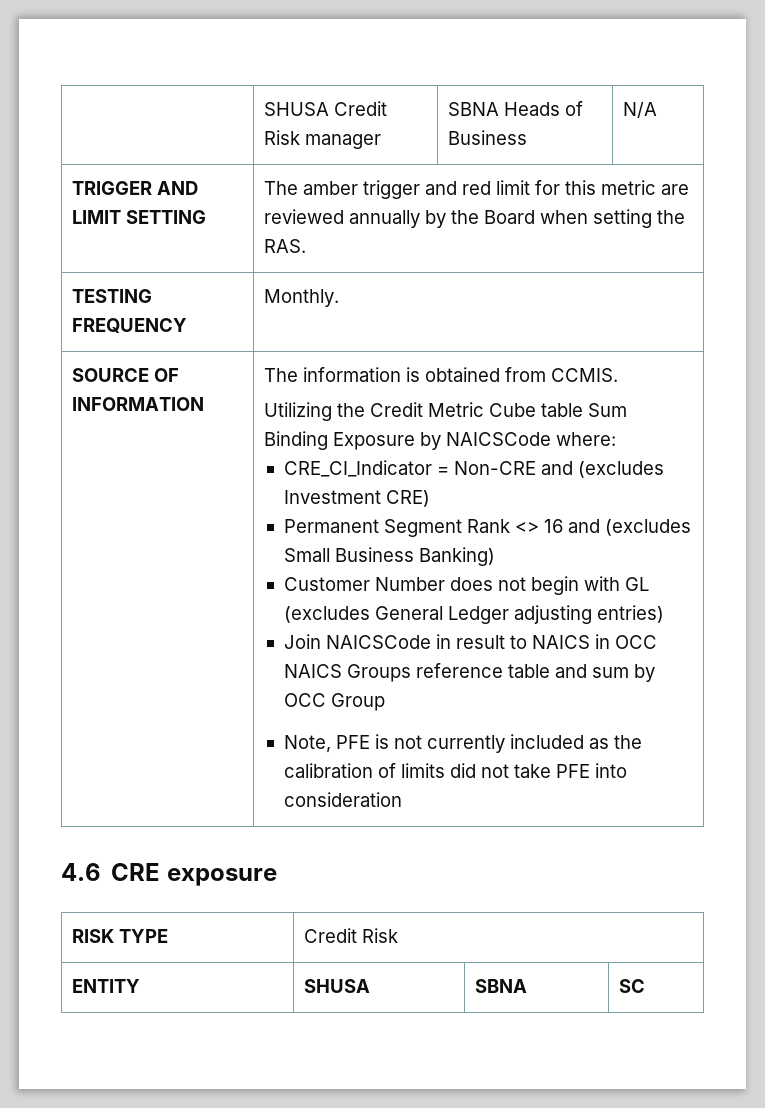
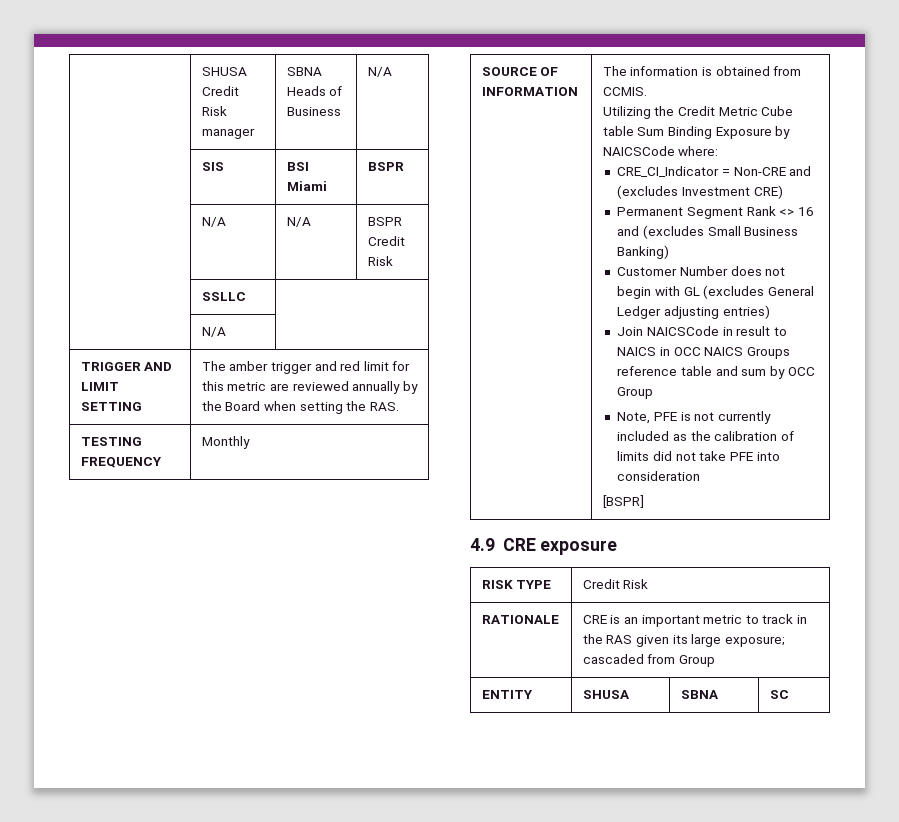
+ | SIS | BSI Miami | BSPR
+ | N/A | N/A | BSPR Credit Risk
+ | SSLLC |
+ | N/A |
- TESTING FREQUENCY | Monthly.
+ TESTING FREQUENCY | Monthly
- 4.6 CRE exposure
+ [BSPR]
+ 4.9 CRE exposure
+ RATIONALE | CRE is an important metric to track in the RAS given its large exposure; cascaded from Group

